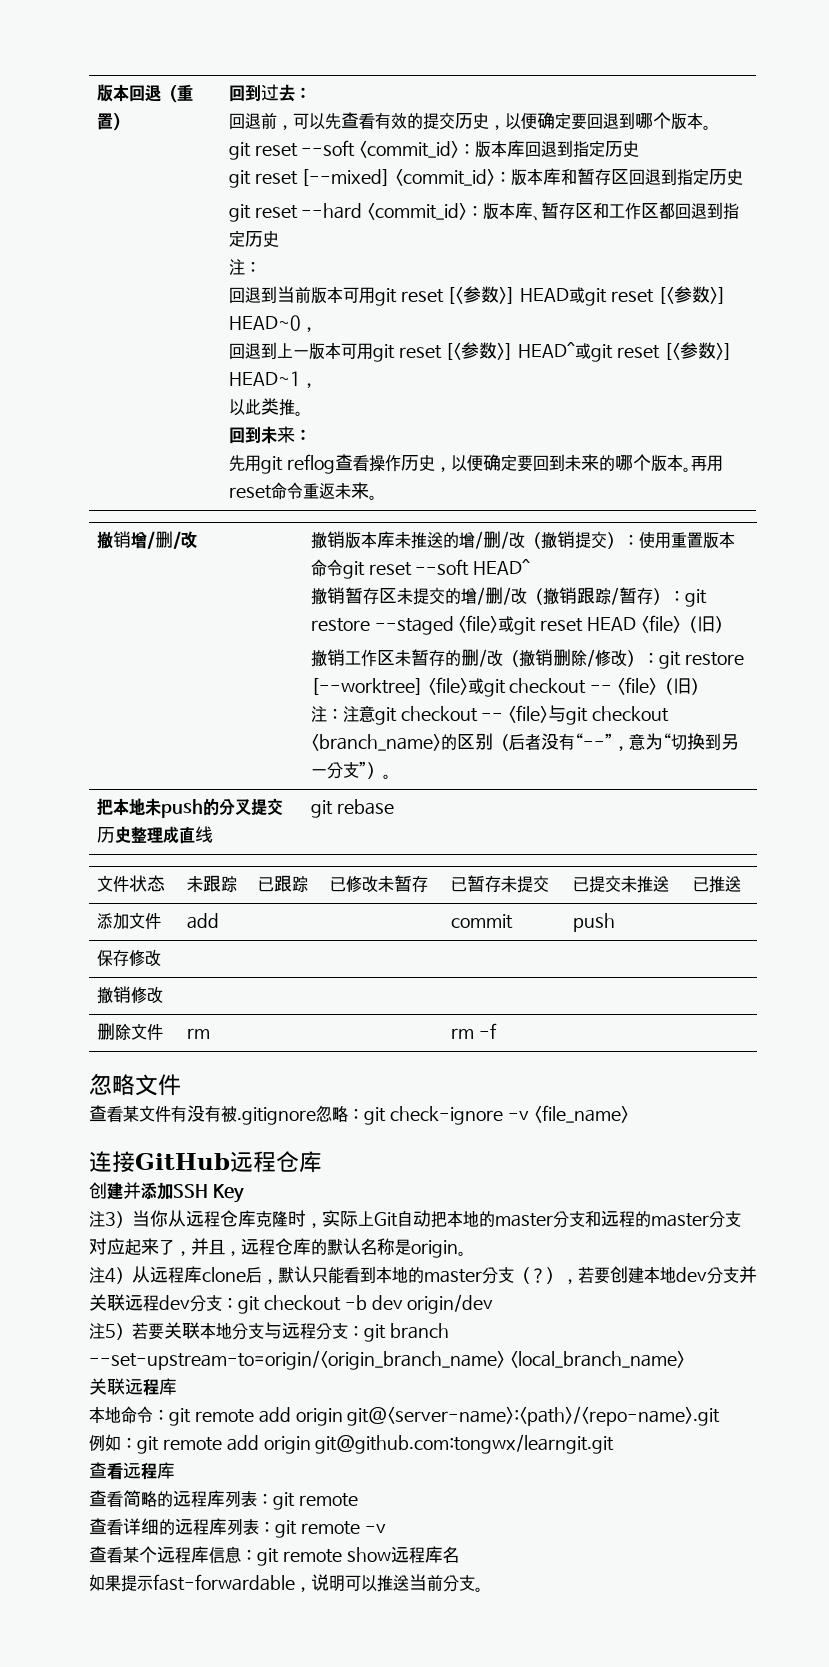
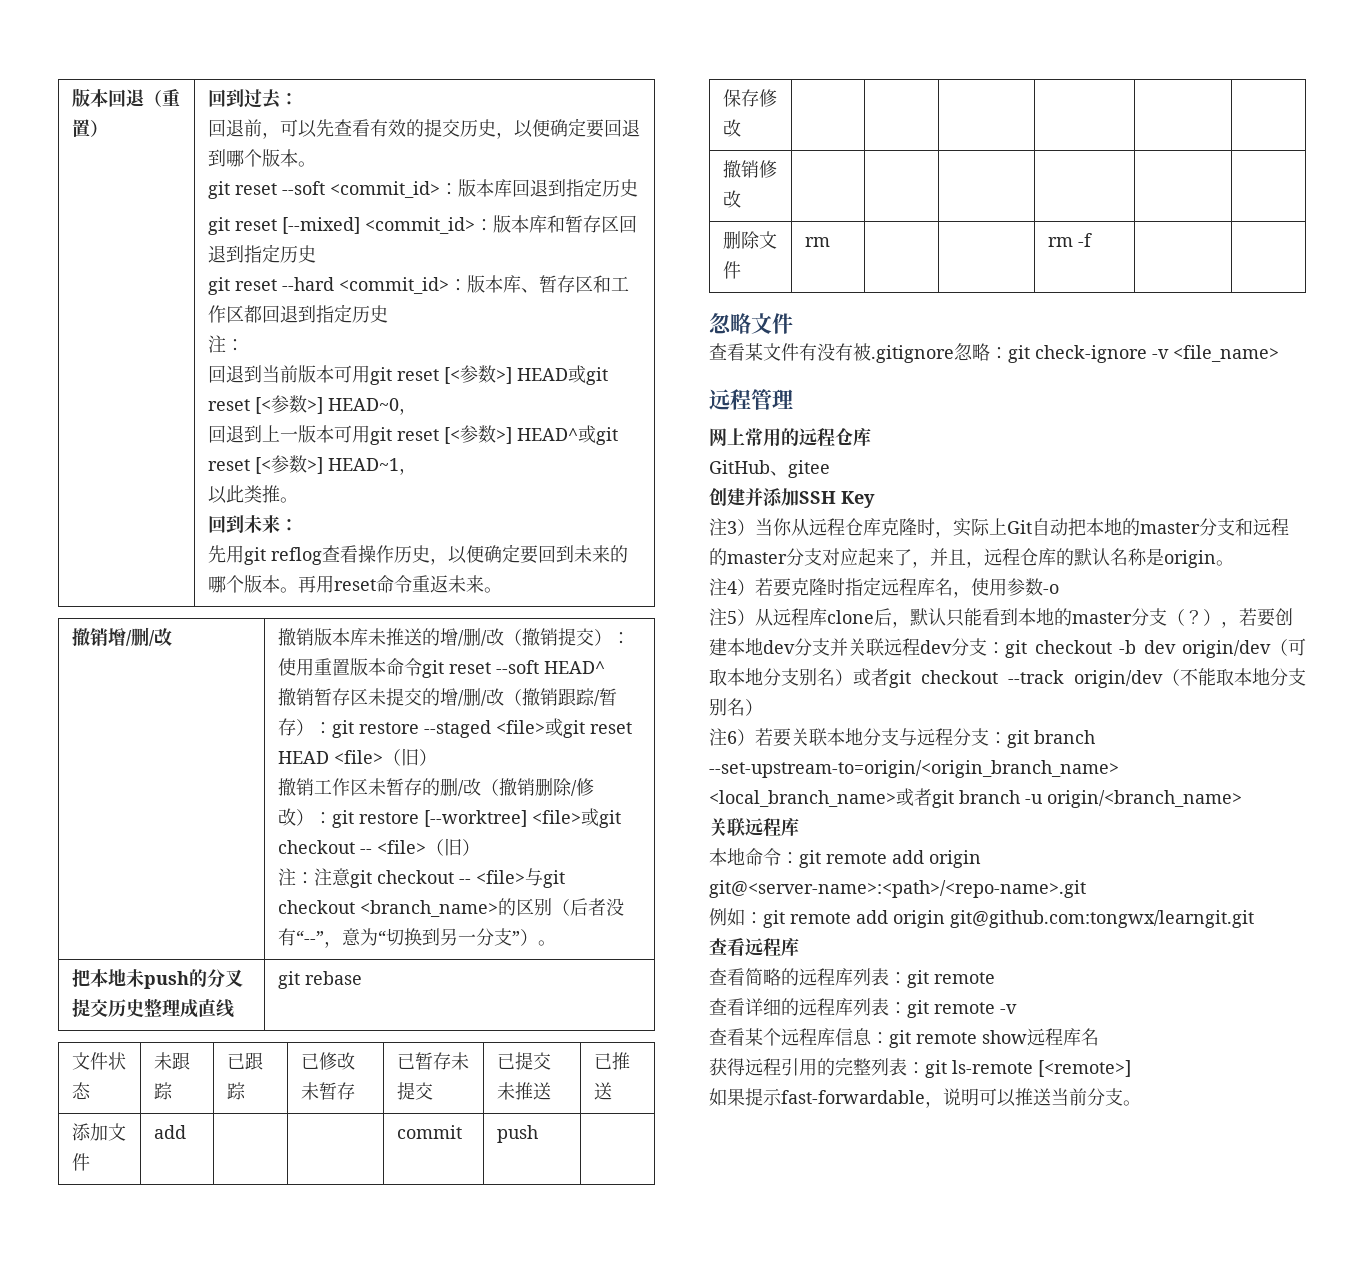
- 连接GitHub远程仓库
+ 远程管理
+ 网上常用的远程仓库
+ GitHub、gitee
- 注4）从远程库clone后，默认只能看到本地的master分支（？），若要创建本地dev分支并关联远程dev分支：git checkout -b dev origin/dev
- 注5）若要关联本地分支与远程分支：git branch --set-upstream-to=origin/<origin_branch_name> <local_branch_name>
+ 注4）若要克隆时指定远程库名，使用参数-o
+ 注5）从远程库clone后，默认只能看到本地的master分支（？），若要创建本地dev分支并关联远程dev分支：git checkout -b dev origin/dev（可取本地分支别名）或者git checkout --track origin/dev（不能取本地分支别名）
+ 注6）若要关联本地分支与远程分支：git branch --set-upstream-to=origin/<origin_branch_name> <local_branch_name>或者git branch -u origin/<branch_name>
+ 获得远程引用的完整列表：git ls-remote [<remote>]

